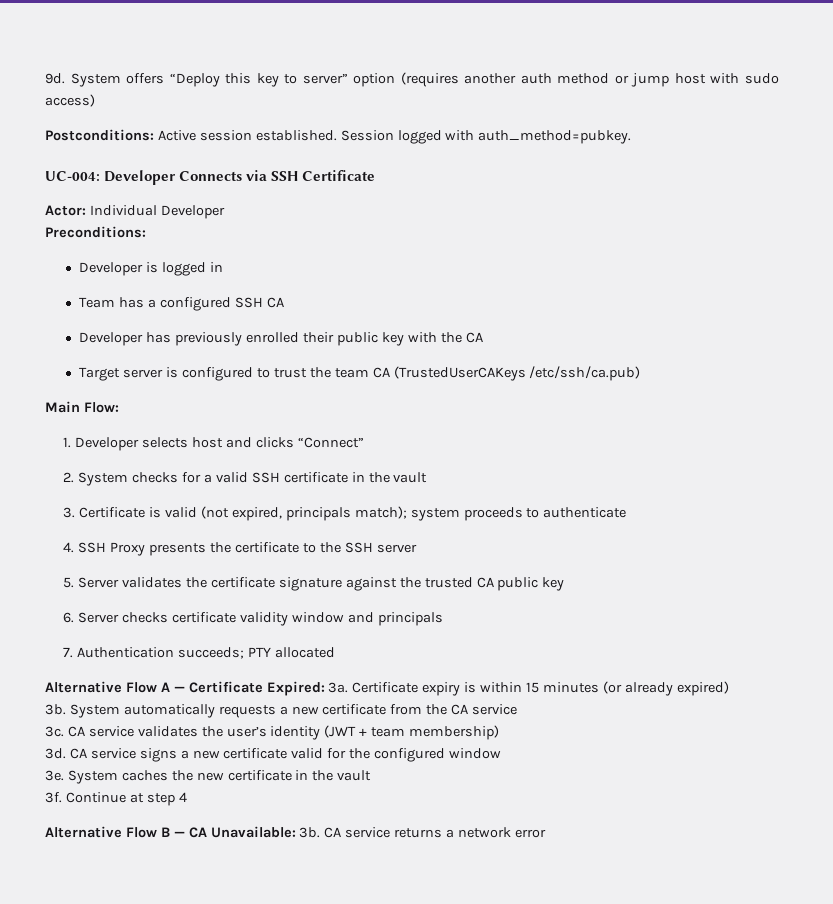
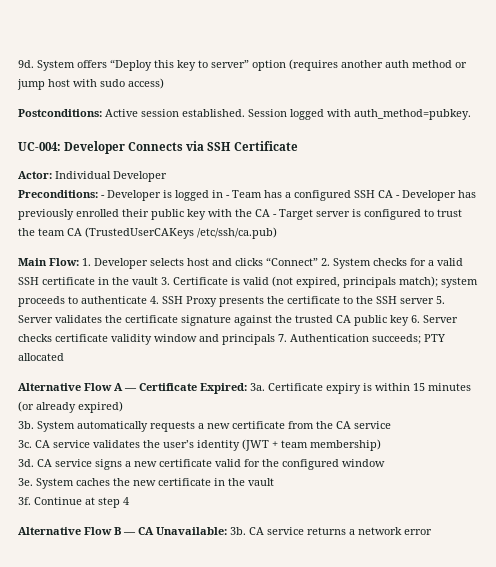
- Preconditions:
- Developer is logged in
- Team has a configured SSH CA
- Developer has previously enrolled their public key with the CA
- Target server is configured to trust the team CA (TrustedUserCAKeys /etc/ssh/ca.pub)
+ Preconditions: - Developer is logged in - Team has a configured SSH CA - Developer has previously enrolled their public key with the CA - Target server is configured to trust the team CA (TrustedUserCAKeys /etc/ssh/ca.pub)
- Main Flow:
- 1. Developer selects host and clicks “Connect”
- 2. System checks for a valid SSH certificate in the vault
- 3. Certificate is valid (not expired, principals match);
+ Main Flow: 1. Developer selects host and clicks “Connect” 2. System checks for a valid SSH certificate in the vault 3. Certificate is valid (not expired, principals match);
- system proceeds to authenticate
- 4. SSH Proxy presents the certificate to the SSH server
- 5. Server validates the certificate signature against the trusted CA public key
- 6. Server checks certificate validity window and principals
- 7. Authentication succeeds;
+ system proceeds to authenticate 4. SSH Proxy presents the certificate to the SSH server 5. Server validates the certificate signature against the trusted CA public key 6. Server checks certificate validity window and principals 7. Authentication succeeds;

